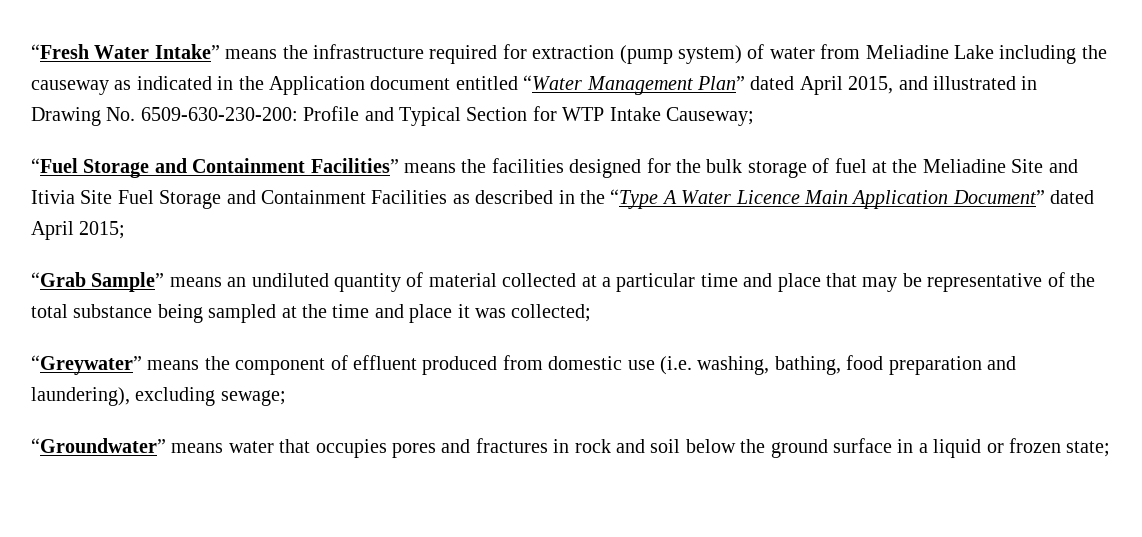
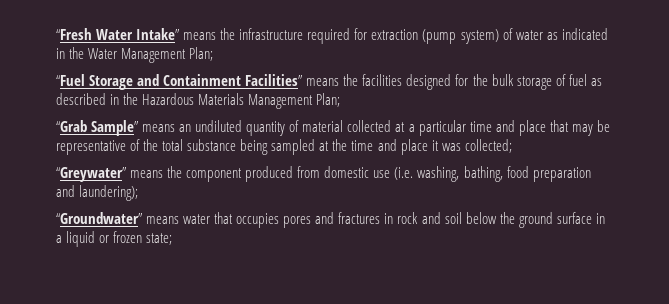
- “Fresh Water Intake” means the infrastructure required for extraction (pump system) of water from Meliadine Lake including the causeway as indicated in the Application document entitled “Water Management Plan” dated April 2015, and illustrated in Drawing No. 6509-630-230-200: Profile and Typical Section for WTP Intake Causeway;
+ “Fresh Water Intake” means the infrastructure required for extraction (pump system) of water as indicated in the Water Management Plan;
- “Fuel Storage and Containment Facilities” means the facilities designed for the bulk storage of fuel at the Meliadine Site and Itivia Site Fuel Storage and Containment Facilities as described in the “Type A Water Licence Main Application Document” dated April 2015;
+ “Fuel Storage and Containment Facilities” means the facilities designed for the bulk storage of fuel as described in the Hazardous Materials Management Plan;
- “Greywater” means the component of effluent produced from domestic use (i.e. washing, bathing, food preparation and laundering), excluding sewage;
+ “Greywater” means the component produced from domestic use (i.e. washing, bathing, food preparation and laundering);

